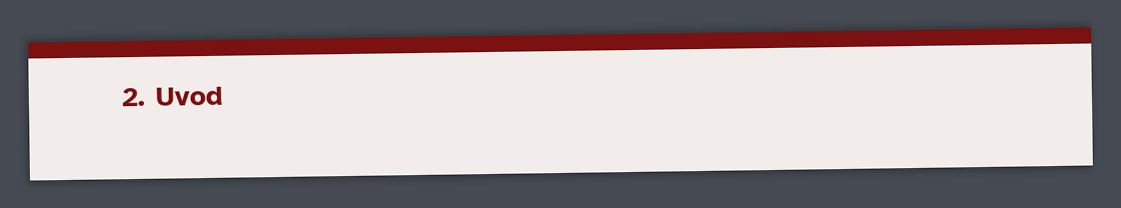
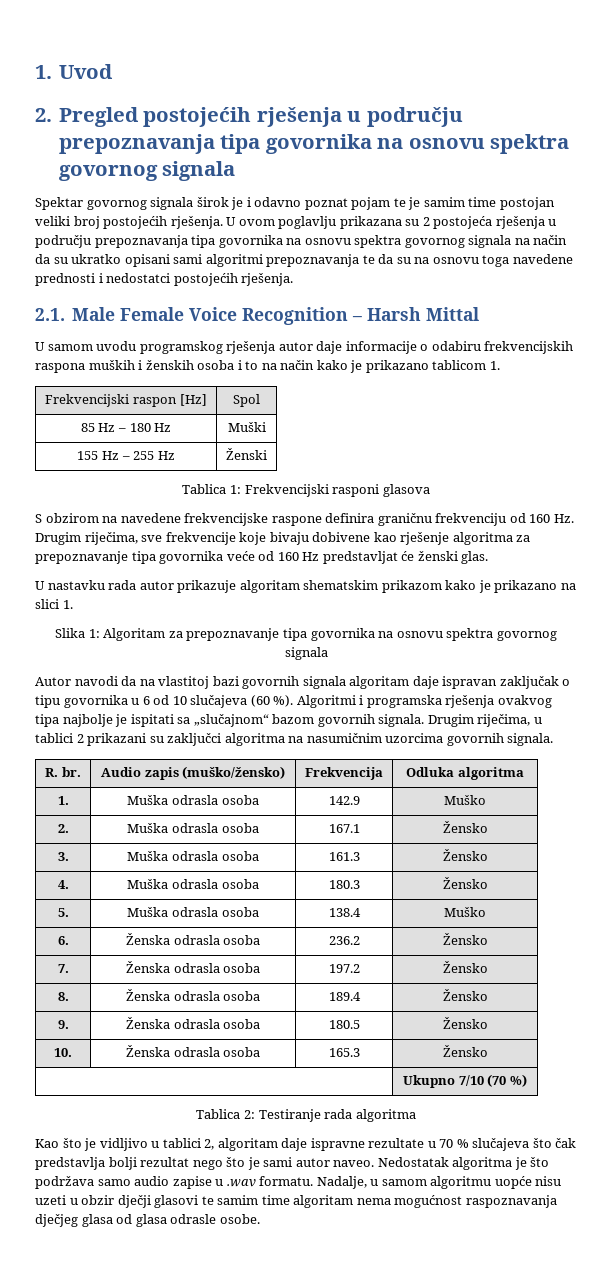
- 2. Uvod
+ 1. Uvod
+ 2. Pregled postojećih rješenja u području prepoznavanja tipa govornika na osnovu spektra govornog signala
+ Spektar govornog signala širok je i odavno poznat pojam te je samim time postojan veliki broj postojećih rješenja. U ovom poglavlju prikazana su 2 postojeća rješenja u području prepoznavanja tipa govornika na osnovu spektra govornog signala na način da su ukratko opisani sami algoritmi prepoznavanja te da su na osnovu toga navedene prednosti i nedostatci postojećih rješenja.
+ 2.1. Male Female Voice Recognition – Harsh Mittal
+ U samom uvodu programskog rješenja autor daje informacije o odabiru frekvencijskih raspona muških i ženskih osoba i to na način kako je prikazano tablicom 1.
+ Frekvencijski raspon [Hz] | Spol
+ 85 Hz – 180 Hz | Muški
+ 155 Hz – 255 Hz | Ženski
+ Tablica 1: Frekvencijski rasponi glasova
+ S obzirom na navedene frekvencijske raspone definira graničnu frekvenciju od 160 Hz. Drugim riječima, sve frekvencije koje bivaju dobivene kao rješenje algoritma za prepoznavanje tipa govornika veće od 160 Hz predstavljat će ženski glas.
+ U nastavku rada autor prikazuje algoritam shematskim prikazom kako je prikazano na slici 1.
+ Slika 1: Algoritam za prepoznavanje tipa govornika na osnovu spektra govornog signala
+ Autor navodi da na vlastitoj bazi govornih signala algoritam daje ispravan zaključak o tipu govornika u 6 od 10 slučajeva (60 %). Algoritmi i programska rješenja ovakvog tipa najbolje je ispitati sa „slučajnom“ bazom govornih signala. Drugim riječima, u tablici 2 prikazani su zaključci algoritma na nasumičnim uzorcima govornih signala.
+ R. br. | Audio zapis (muško/žensko) | Frekvencija | Odluka algoritma
+ 1. | Muška odrasla osoba | 142.9 | Muško
+ 2. | Muška odrasla osoba | 167.1 | Žensko
+ 3. | Muška odrasla osoba | 161.3 | Žensko
+ 4. | Muška odrasla osoba | 180.3 | Žensko
+ 5. | Muška odrasla osoba | 138.4 | Muško
+ 6. | Ženska odrasla osoba | 236.2 | Žensko
+ 7. | Ženska odrasla osoba | 197.2 | Žensko
+ 8. | Ženska odrasla osoba | 189.4 | Žensko
+ 9. | Ženska odrasla osoba | 180.5 | Žensko
+ 10. | Ženska odrasla osoba | 165.3 | Žensko
+ | Ukupno 7/10 (70 %)
+ Tablica 2: Testiranje rada algoritma
+ Kao što je vidljivo u tablici 2, algoritam daje ispravne rezultate u 70 % slučajeva što čak predstavlja bolji rezultat nego što je sami autor naveo. Nedostatak algoritma je što podržava samo audio zapise u .wav formatu. Nadalje, u samom algoritmu uopće nisu uzeti u obzir dječji glasovi te samim time algoritam nema mogućnost raspoznavanja dječjeg glasa od glasa odrasle osobe.

